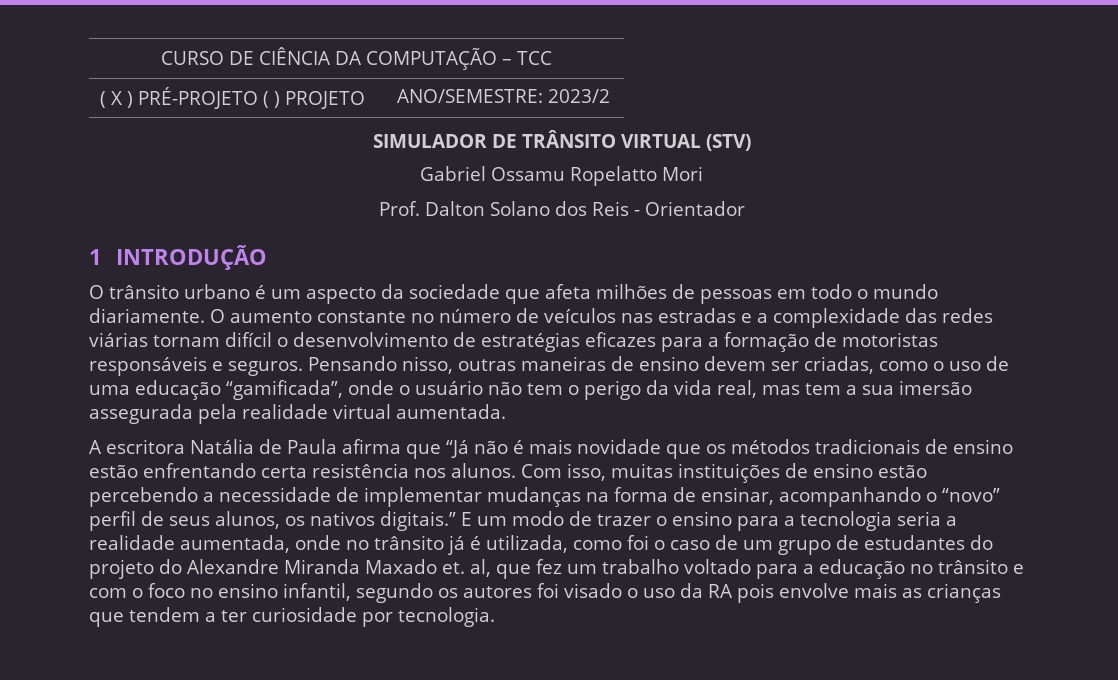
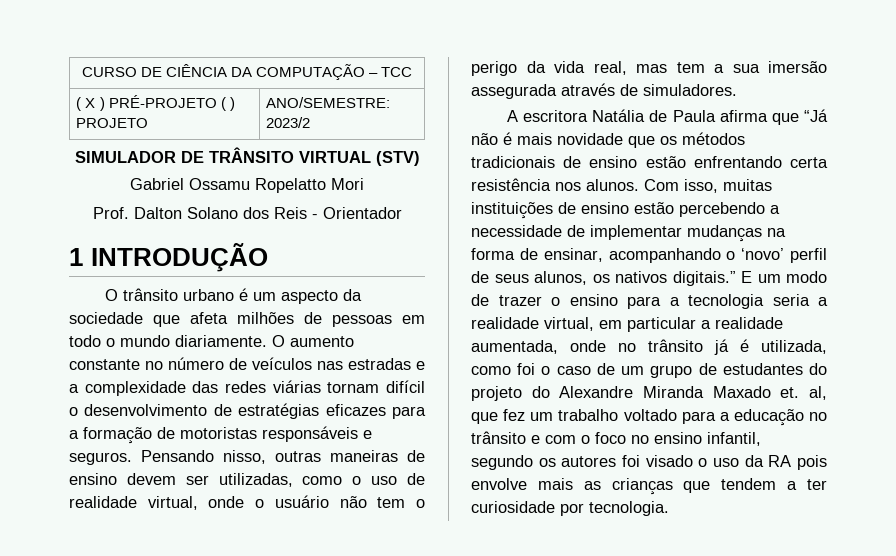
- Pensando nisso, outras maneiras de ensino devem ser criadas, como o uso de uma educação “gamificada”, onde o usuário não tem o perigo da vida real, mas tem a sua imersão assegurada pela realidade virtual aumentada.
+ Pensando nisso, outras maneiras de ensino devem ser utilizadas, como o uso de realidade virtual, onde o usuário não tem o perigo da vida real, mas tem a sua imersão assegurada através de simuladores.
- Com isso, muitas instituições de ensino estão percebendo a necessidade de implementar mudanças na forma de ensinar, acompanhando o “novo” perfil de seus alunos, os nativos digitais.”
+ Com isso, muitas instituições de ensino estão percebendo a necessidade de implementar mudanças na forma de ensinar, acompanhando o ‘novo’ perfil de seus alunos, os nativos digitais.”
- E um modo de trazer o ensino para a tecnologia seria a realidade aumentada, onde no trânsito já é utilizada, como foi o caso de um grupo de estudantes do projeto do Alexandre Miranda Maxado et. al, que fez um trabalho voltado para a educação no trânsito e com o foco no ensino infantil, segundo os autores foi visado o uso da RA pois envolve mais as crianças que tendem a ter curiosidade por tecnologia.
+ E um modo de trazer o ensino para a tecnologia seria a realidade virtual, em particular a realidade aumentada, onde no trânsito já é utilizada, como foi o caso de um grupo de estudantes do projeto do Alexandre Miranda Maxado et. al, que fez um trabalho voltado para a educação no trânsito e com o foco no ensino infantil, segundo os autores foi visado o uso da RA pois envolve mais as crianças que tendem a ter curiosidade por tecnologia.

